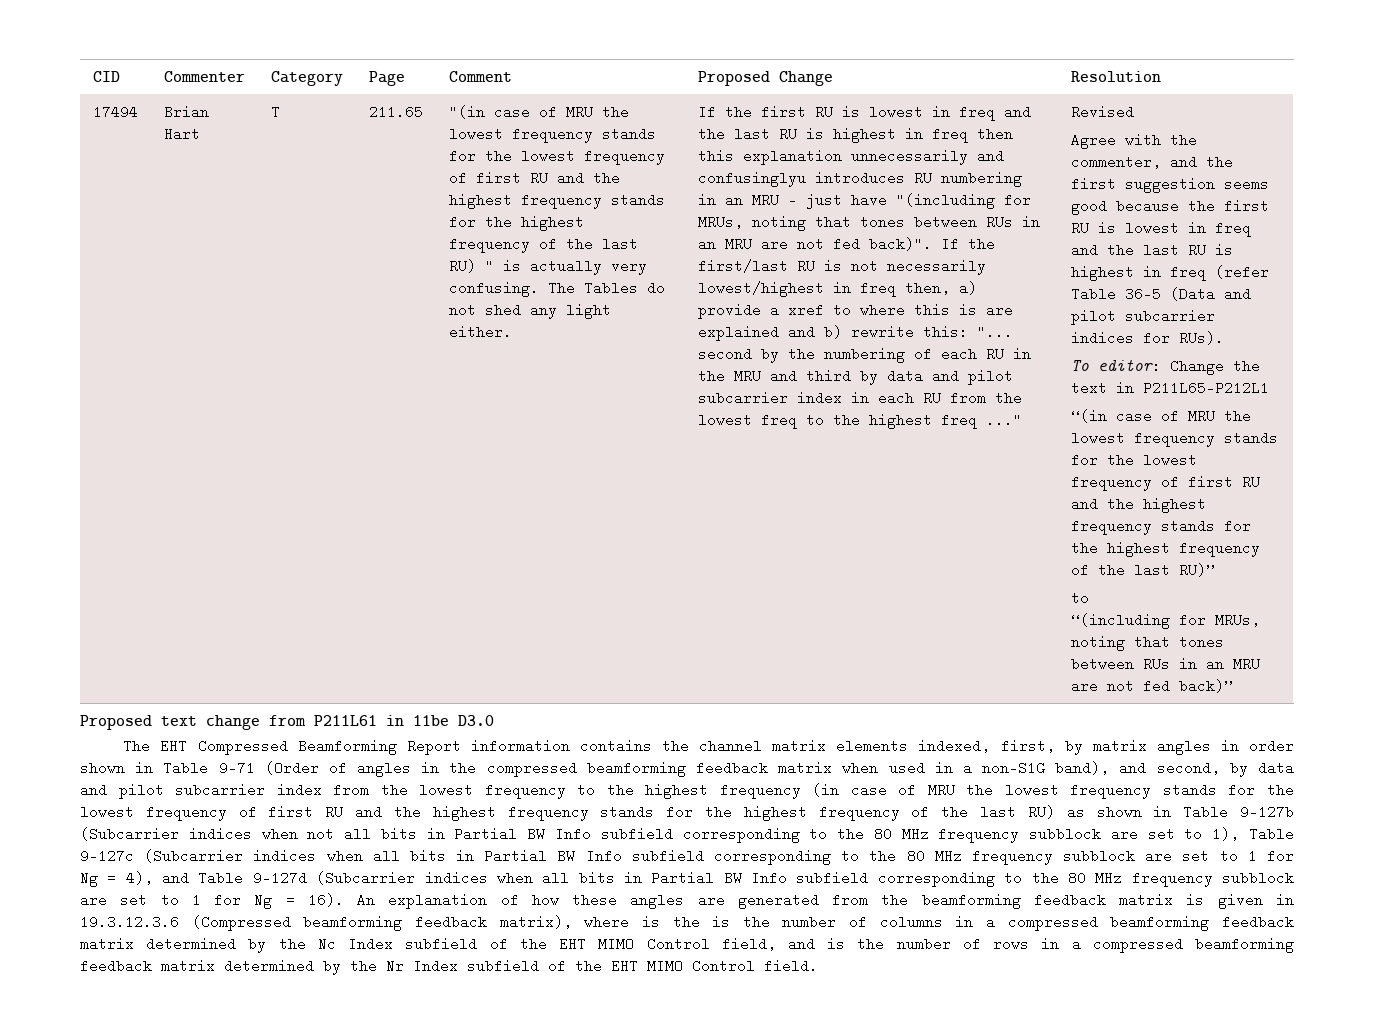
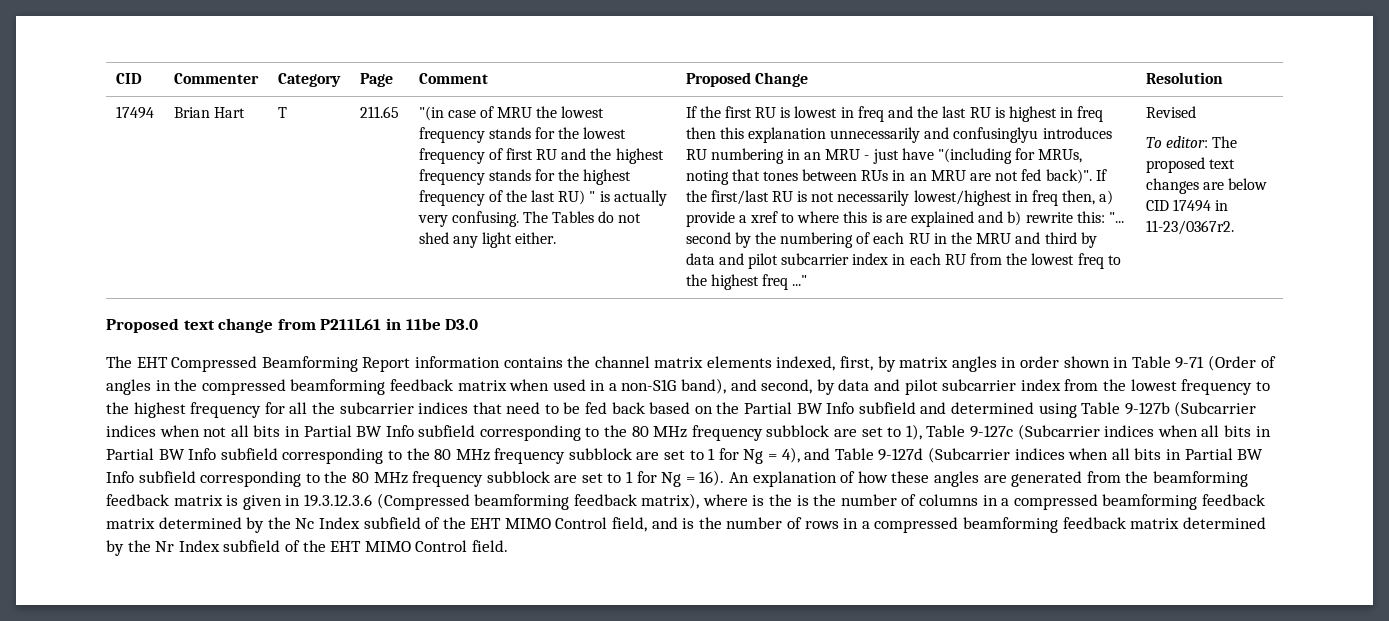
- Agree with the commenter, and the first suggestion seems good because the first RU is lowest in freq and the last RU is highest in freq (refer Table 36-5 (Data and pilot subcarrier indices for RUs).
- To editor: Change the text in P211L65-P212L1
- “(in case of MRU the lowest frequency stands for the lowest frequency of first RU and the highest frequency stands for the highest frequency of the last RU)”
- to
- “(including for MRUs, noting that tones between RUs in an MRU are not fed back)”
+ To editor: The proposed text changes are below CID 17494 in 11-23/0367r2.
- The EHT Compressed Beamforming Report information contains the channel matrix elements indexed, first, by matrix angles in order shown in Table 9-71 (Order of angles in the compressed beamforming feedback matrix when used in a non-S1G band), and second, by data and pilot subcarrier index from the lowest frequency to the highest frequency (in case of MRU the lowest frequency stands for the lowest frequency of first RU and the highest frequency stands for the highest frequency of the last RU) as shown in Table 9-127b (Subcarrier indices when not all bits in Partial BW Info subfield corresponding to the 80 MHz frequency subblock are set to 1), Table 9-127c (Subcarrier indices when all bits in Partial BW Info subfield corresponding to the 80 MHz frequency subblock are set to 1 for Ng = 4), and Table 9-127d (Subcarrier indices when all bits in Partial BW Info subfield corresponding to the 80 MHz frequency subblock are set to 1 for Ng = 16).
+ The EHT Compressed Beamforming Report information contains the channel matrix elements indexed, first, by matrix angles in order shown in Table 9-71 (Order of angles in the compressed beamforming feedback matrix when used in a non-S1G band), and second, by data and pilot subcarrier index from the lowest frequency to the highest frequency for all the subcarrier indices that need to be fed back based on the Partial BW Info subfield and determined using Table 9-127b (Subcarrier indices when not all bits in Partial BW Info subfield corresponding to the 80 MHz frequency subblock are set to 1), Table 9-127c (Subcarrier indices when all bits in Partial BW Info subfield corresponding to the 80 MHz frequency subblock are set to 1 for Ng = 4), and Table 9-127d (Subcarrier indices when all bits in Partial BW Info subfield corresponding to the 80 MHz frequency subblock are set to 1 for Ng = 16).

